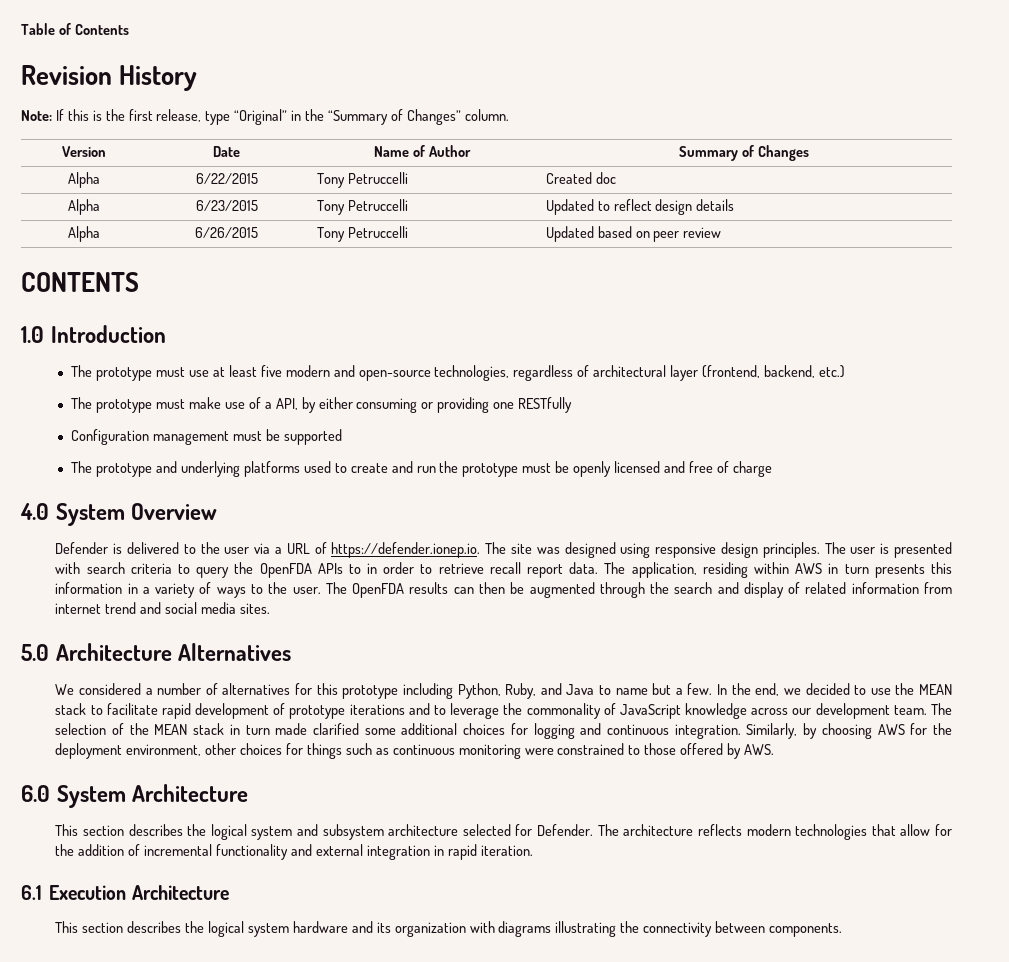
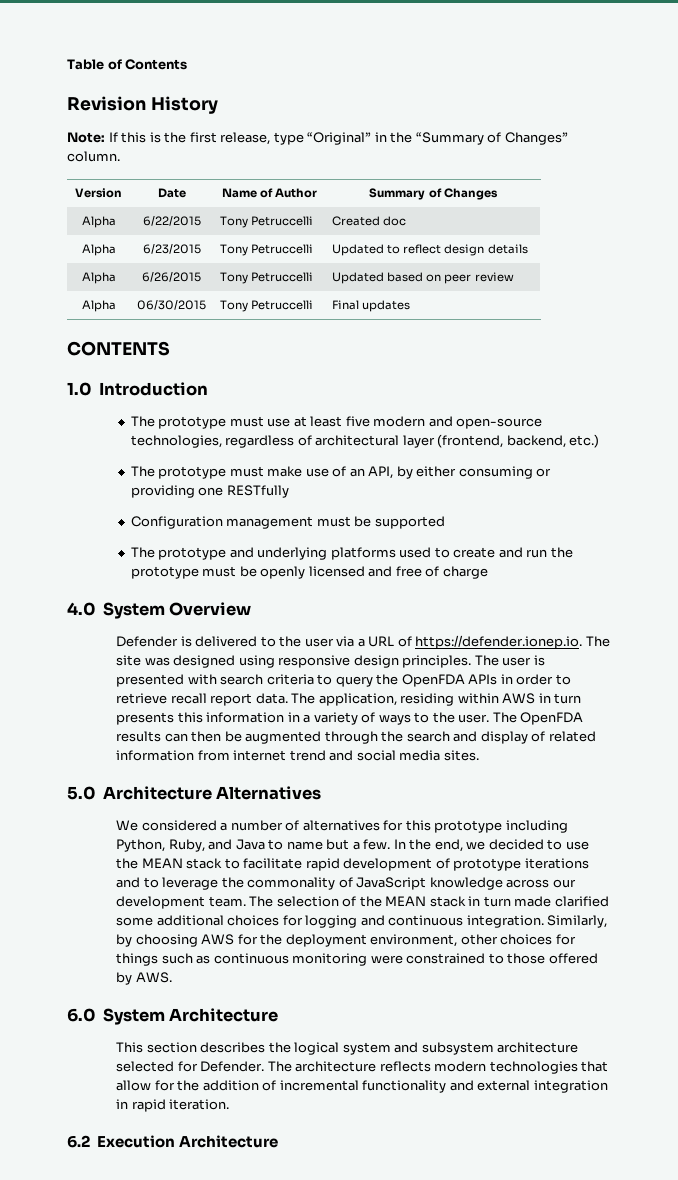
+ Alpha | 06/30/2015 | Tony Petruccelli | Final updates
- The prototype must make use of a API, by either consuming or providing one RESTfully
+ The prototype must make use of an API, by either consuming or providing one RESTfully
- The user is presented with search criteria to query the OpenFDA APIs to in order to retrieve recall report data.
+ The user is presented with search criteria to query the OpenFDA APIs in order to retrieve recall report data.
- 6.1 Execution Architecture
+ 6.2 Execution Architecture
- This section describes the logical system hardware and its organization with diagrams illustrating the connectivity between components.

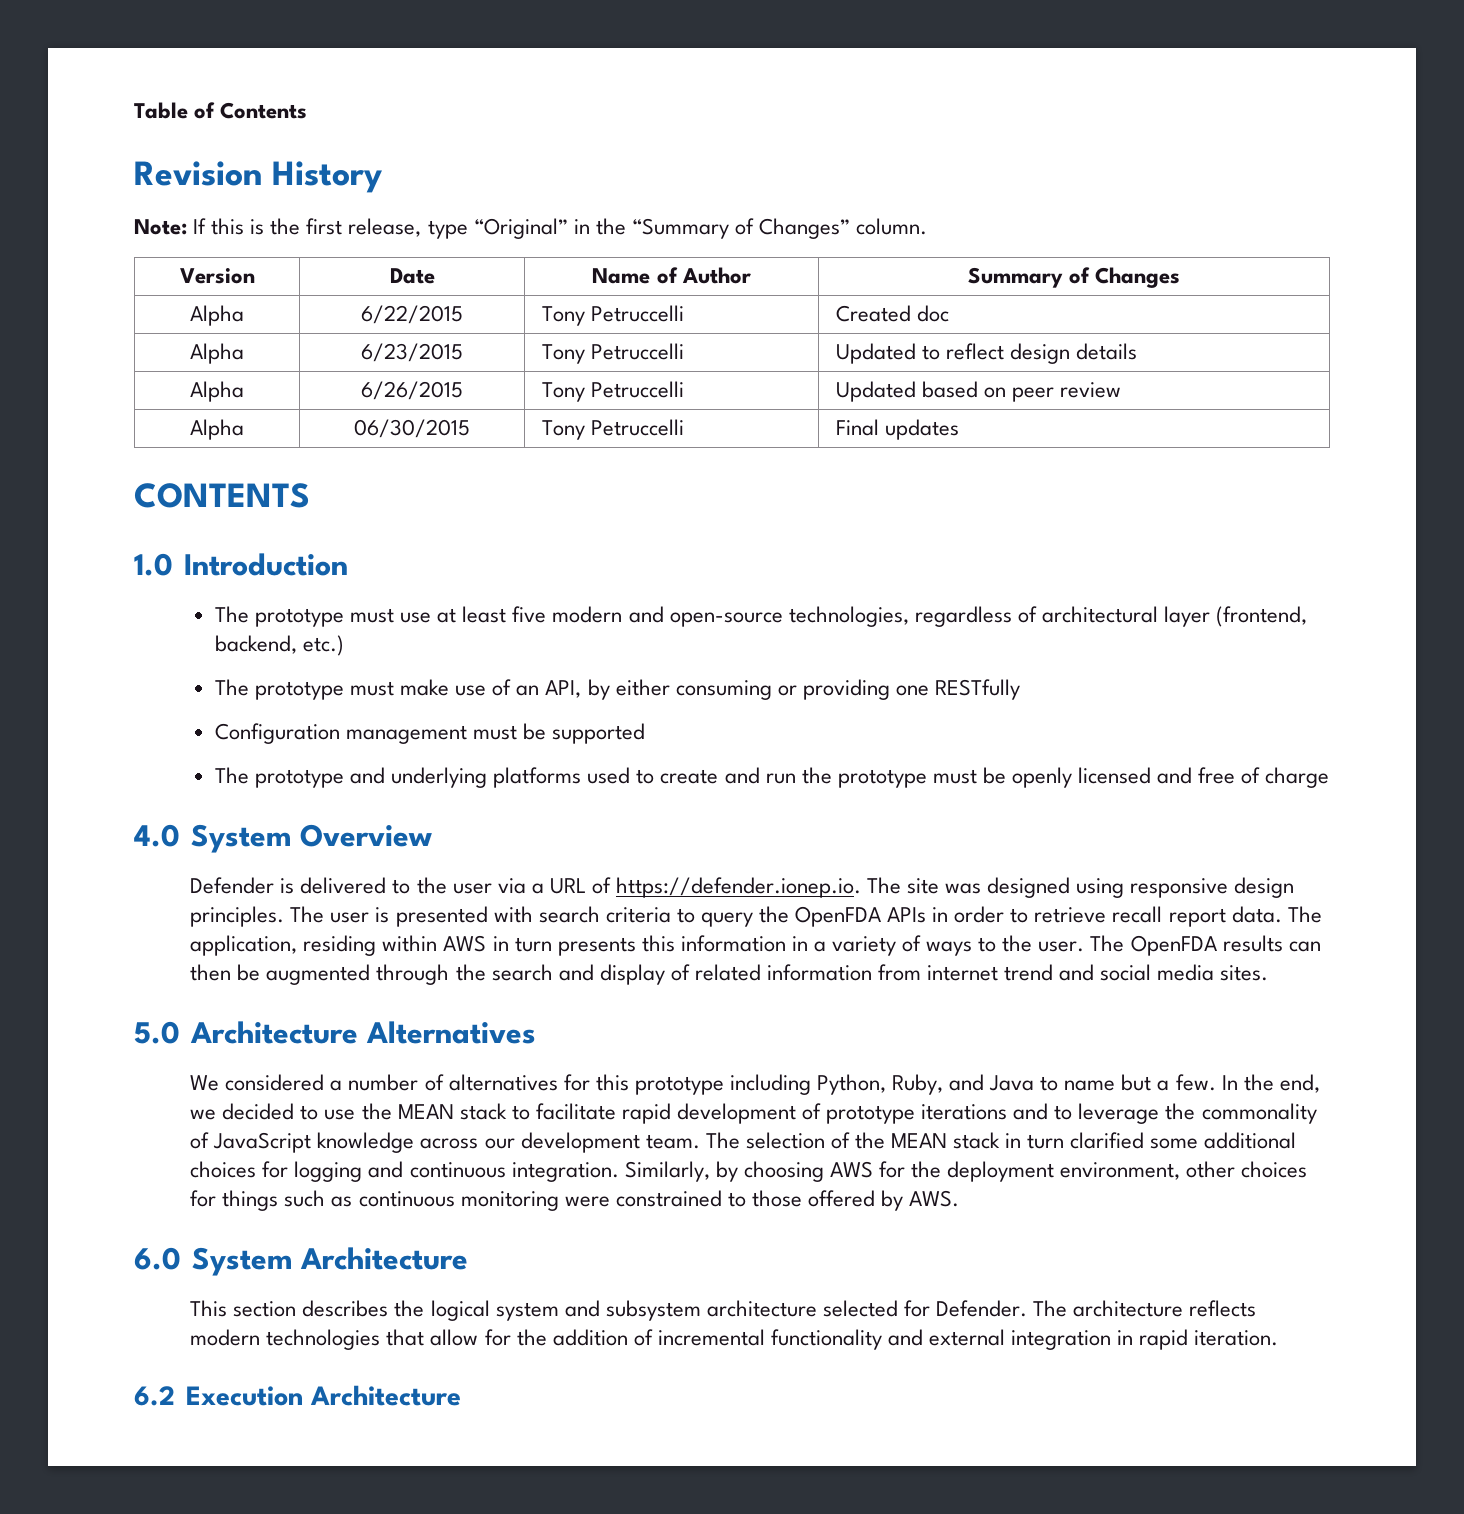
- The selection of the MEAN stack in turn made clarified some additional choices for logging and continuous integration.
+ The selection of the MEAN stack in turn clarified some additional choices for logging and continuous integration.

